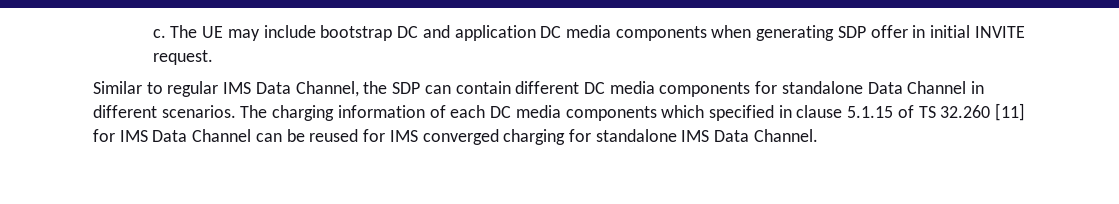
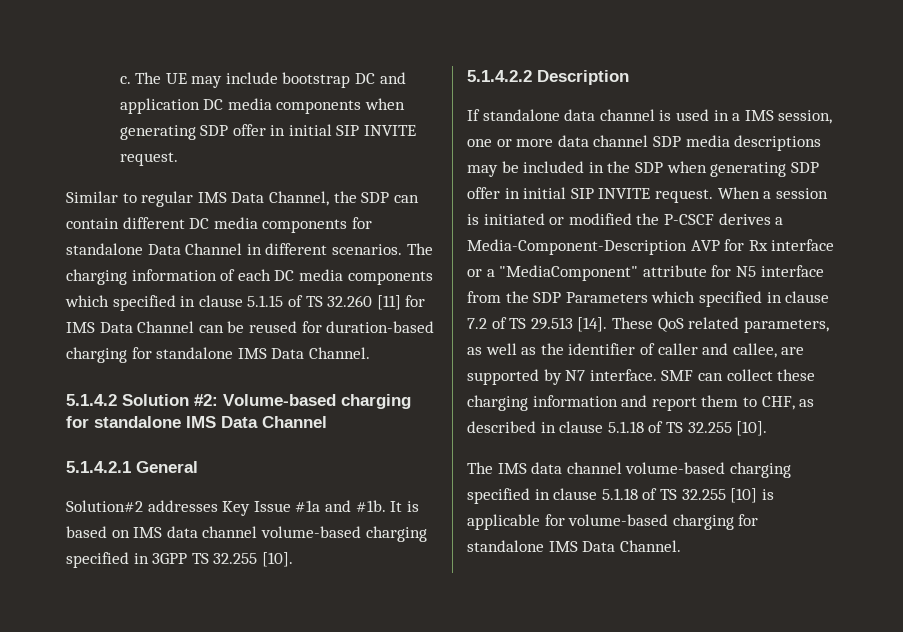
- The UE may include bootstrap DC and application DC media components when generating SDP offer in initial INVITE request.
+ The UE may include bootstrap DC and application DC media components when generating SDP offer in initial SIP INVITE request.
- The charging information of each DC media components which specified in clause 5.1.15 of TS 32.260 [11] for IMS Data Channel can be reused for IMS converged charging for standalone IMS Data Channel.
+ The charging information of each DC media components which specified in clause 5.1.15 of TS 32.260 [11] for IMS Data Channel can be reused for duration-based charging for standalone IMS Data Channel.
+ 5.1.4.2 Solution #2: Volume-based charging for standalone IMS Data Channel
+ 5.1.4.2.1 General
+ Solution#2 addresses Key Issue #1a and #1b. It is based on IMS data channel volume-based charging specified in 3GPP TS 32.255 [10].
+ 5.1.4.2.2 Description
+ If standalone data channel is used in a IMS session, one or more data channel SDP media descriptions may be included in the SDP when generating SDP offer in initial SIP INVITE request. When a session is initiated or modified the P-CSCF derives a Media-Component-Description AVP for Rx interface or a "MediaComponent" attribute for N5 interface from the SDP Parameters which specified in clause 7.2 of TS 29.513 [14]. These QoS related parameters, as well as the identifier of caller and callee, are supported by N7 interface. SMF can collect these charging information and report them to CHF, as described in clause 5.1.18 of TS 32.255 [10].
+ The IMS data channel volume-based charging specified in clause 5.1.18 of TS 32.255 [10] is applicable for volume-based charging for standalone IMS Data Channel.

